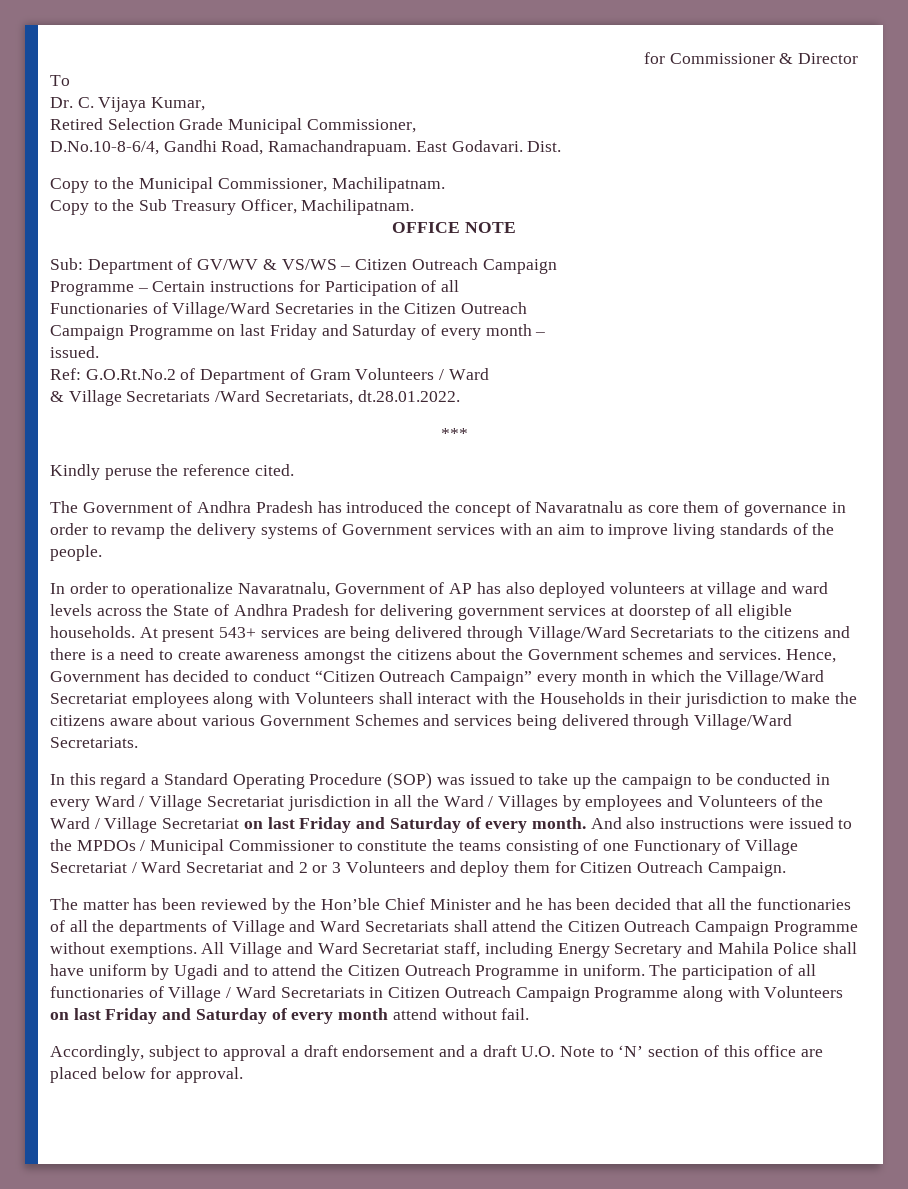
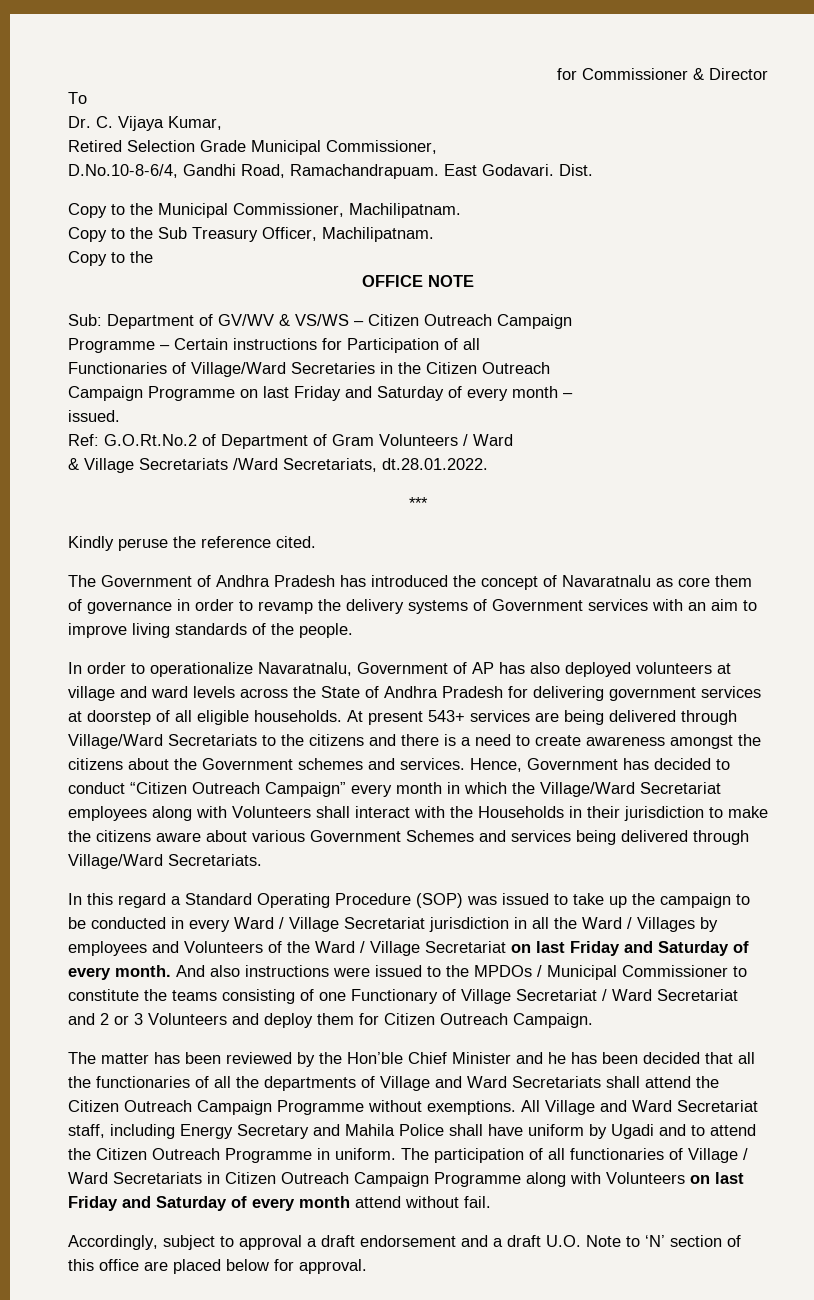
  Copy to the Sub Treasury Officer, Machilipatnam.
+ Copy to the

